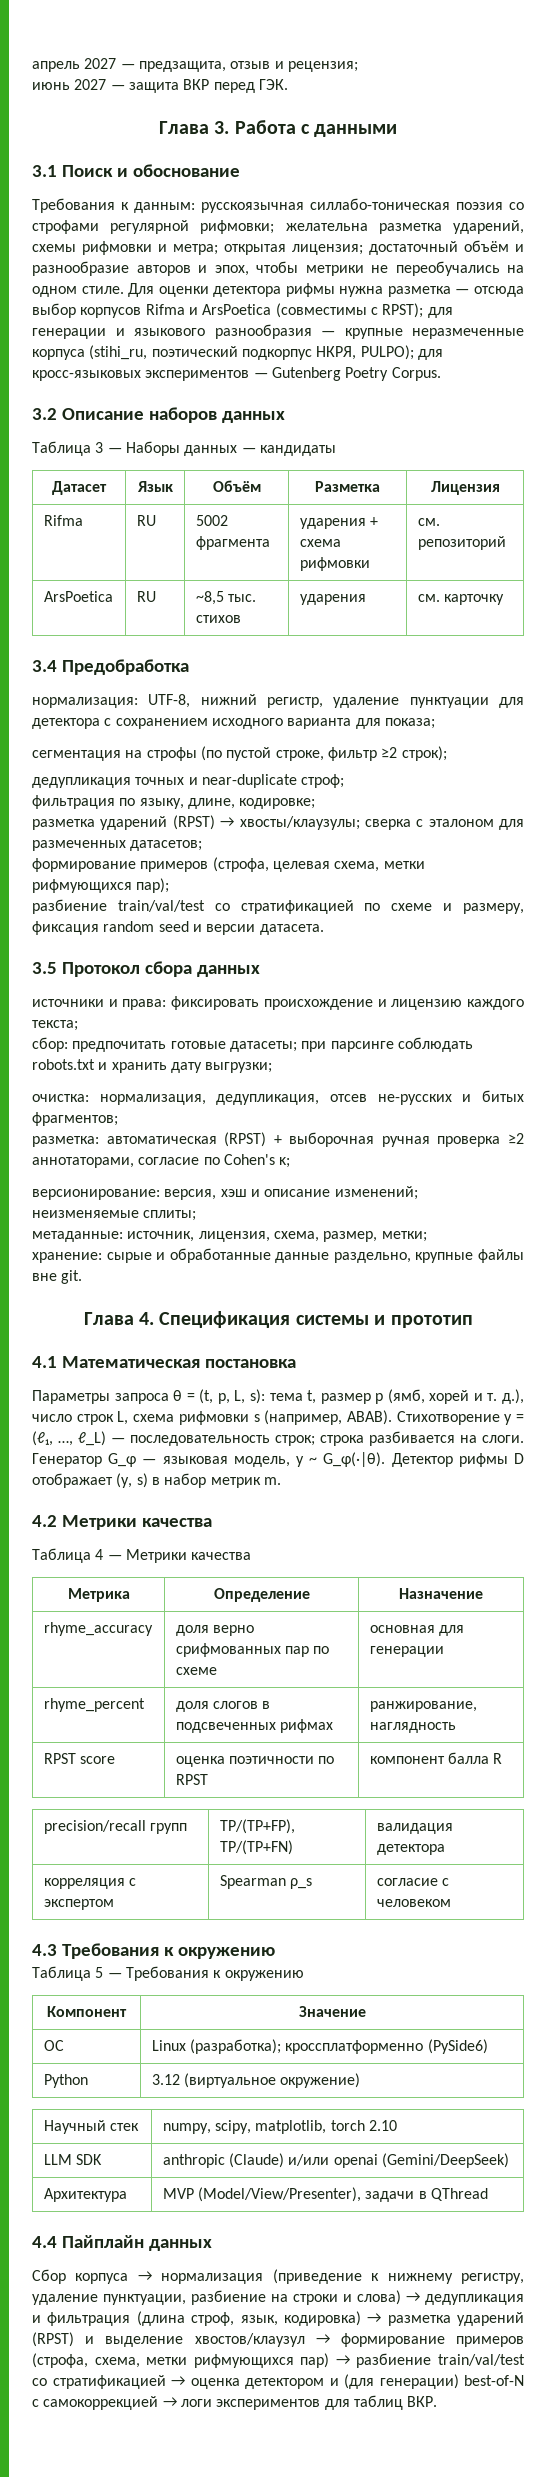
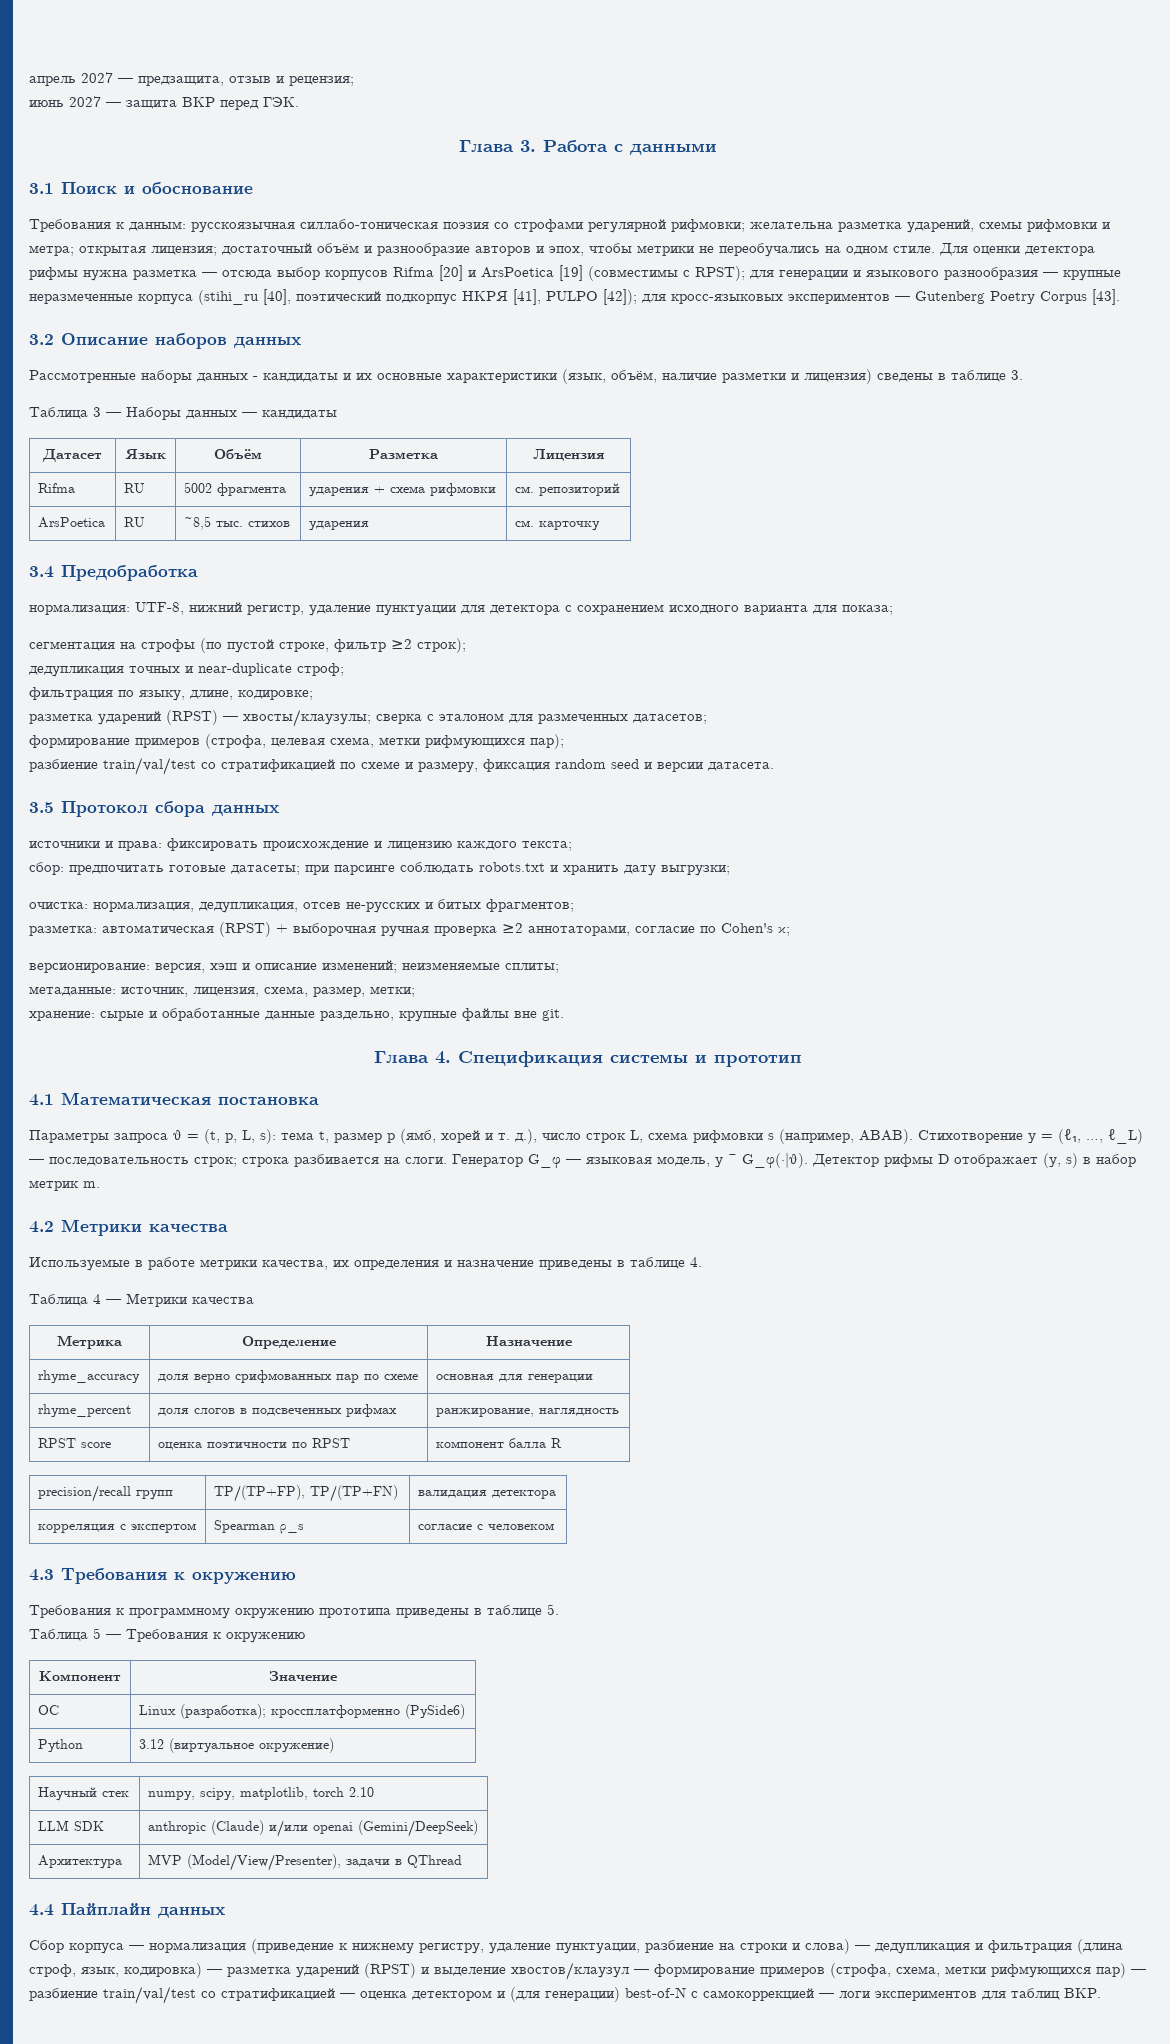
- Для оценки детектора рифмы нужна разметка — отсюда выбор корпусов Rifma и ArsPoetica (совместимы с RPST); для генерации и языкового разнообразия — крупные неразмеченные корпуса (stihi_ru, поэтический подкорпус НКРЯ, PULPO); для кросс-языковых экспериментов — Gutenberg Poetry Corpus.
+ Для оценки детектора рифмы нужна разметка — отсюда выбор корпусов Rifma [20] и ArsPoetica [19] (совместимы с RPST); для генерации и языкового разнообразия — крупные неразмеченные корпуса (stihi_ru [40], поэтический подкорпус НКРЯ [41], PULPO [42]); для кросс-языковых экспериментов — Gutenberg Poetry Corpus [43].
+ Рассмотренные наборы данных - кандидаты и их основные характеристики (язык, объём, наличие разметки и лицензия) сведены в таблице 3.
- разметка ударений (RPST) → хвосты/клаузулы; сверка с эталоном для размеченных датасетов;
+ разметка ударений (RPST) — хвосты/клаузулы; сверка с эталоном для размеченных датасетов;
+ Используемые в работе метрики качества, их определения и назначение приведены в таблице 4.
+ Требования к программному окружению прототипа приведены в таблице 5.
- Сбор корпуса → нормализация (приведение к нижнему регистру, удаление пунктуации, разбиение на строки и слова) → дедупликация и фильтрация (длина строф, язык, кодировка) → разметка ударений (RPST) и выделение хвостов/клаузул → формирование примеров (строфа, схема, метки рифмующихся пар) → разбиение train/val/test со стратификацией → оценка детектором и (для генерации) best-of-N с самокоррекцией → логи экспериментов для таблиц ВКР.
+ Сбор корпуса — нормализация (приведение к нижнему регистру, удаление пунктуации, разбиение на строки и слова) — дедупликация и фильтрация (длина строф, язык, кодировка) — разметка ударений (RPST) и выделение хвостов/клаузул — формирование примеров (строфа, схема, метки рифмующихся пар) — разбиение train/val/test со стратификацией — оценка детектором и (для генерации) best-of-N с самокоррекцией — логи экспериментов для таблиц ВКР.

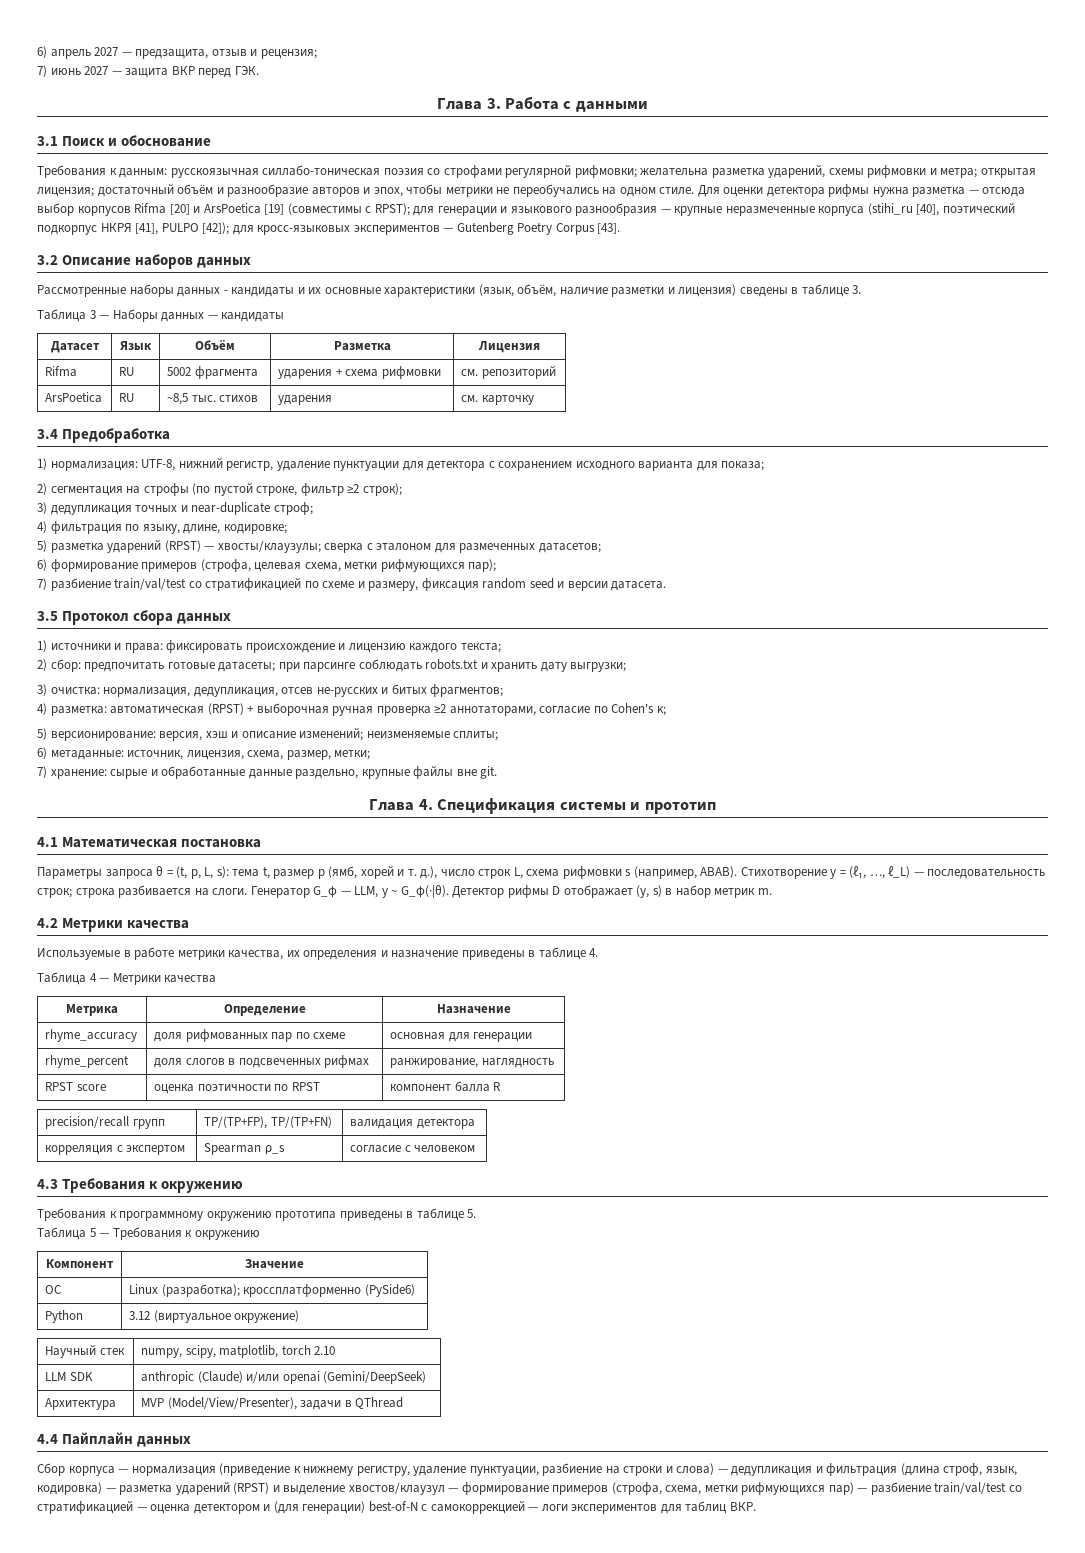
- апрель 2027 — предзащита, отзыв и рецензия;
+ 6) апрель 2027 — предзащита, отзыв и рецензия;
- июнь 2027 — защита ВКР перед ГЭК.
+ 7) июнь 2027 — защита ВКР перед ГЭК.
- нормализация: UTF-8, нижний регистр, удаление пунктуации для детектора с сохранением исходного варианта для показа;
+ 1) нормализация: UTF-8, нижний регистр, удаление пунктуации для детектора с сохранением исходного варианта для показа;
- сегментация на строфы (по пустой строке, фильтр ≥2 строк);
+ 2) сегментация на строфы (по пустой строке, фильтр ≥2 строк);
- дедупликация точных и near-duplicate строф;
+ 3) дедупликация точных и near-duplicate строф;
- фильтрация по языку, длине, кодировке;
+ 4) фильтрация по языку, длине, кодировке;
- разметка ударений (RPST) — хвосты/клаузулы; сверка с эталоном для размеченных датасетов;
+ 5) разметка ударений (RPST) — хвосты/клаузулы; сверка с эталоном для размеченных датасетов;
- формирование примеров (строфа, целевая схема, метки рифмующихся пар);
+ 6) формирование примеров (строфа, целевая схема, метки рифмующихся пар);
- разбиение train/val/test со стратификацией по схеме и размеру, фиксация random seed и версии датасета.
+ 7) разбиение train/val/test со стратификацией по схеме и размеру, фиксация random seed и версии датасета.
- источники и права: фиксировать происхождение и лицензию каждого текста;
+ 1) источники и права: фиксировать происхождение и лицензию каждого текста;
- сбор: предпочитать готовые датасеты; при парсинге соблюдать robots.txt и хранить дату выгрузки;
+ 2) сбор: предпочитать готовые датасеты; при парсинге соблюдать robots.txt и хранить дату выгрузки;
- очистка: нормализация, дедупликация, отсев не-русских и битых фрагментов;
+ 3) очистка: нормализация, дедупликация, отсев не-русских и битых фрагментов;
- разметка: автоматическая (RPST) + выборочная ручная проверка ≥2 аннотаторами, согласие по Cohen's κ;
+ 4) разметка: автоматическая (RPST) + выборочная ручная проверка ≥2 аннотаторами, согласие по Cohen's κ;
- версионирование: версия, хэш и описание изменений; неизменяемые сплиты;
+ 5) версионирование: версия, хэш и описание изменений; неизменяемые сплиты;
- метаданные: источник, лицензия, схема, размер, метки;
+ 6) метаданные: источник, лицензия, схема, размер, метки;
- хранение: сырые и обработанные данные раздельно, крупные файлы вне git.
+ 7) хранение: сырые и обработанные данные раздельно, крупные файлы вне git.
- Генератор G_φ — языковая модель, y ~ G_φ(·|θ).
+ Генератор G_φ — LLM, y ~ G_φ(·|θ).
- rhyme_accuracy | доля верно срифмованных пар по схеме | основная для генерации
+ rhyme_accuracy | доля рифмованных пар по схеме | основная для генерации

